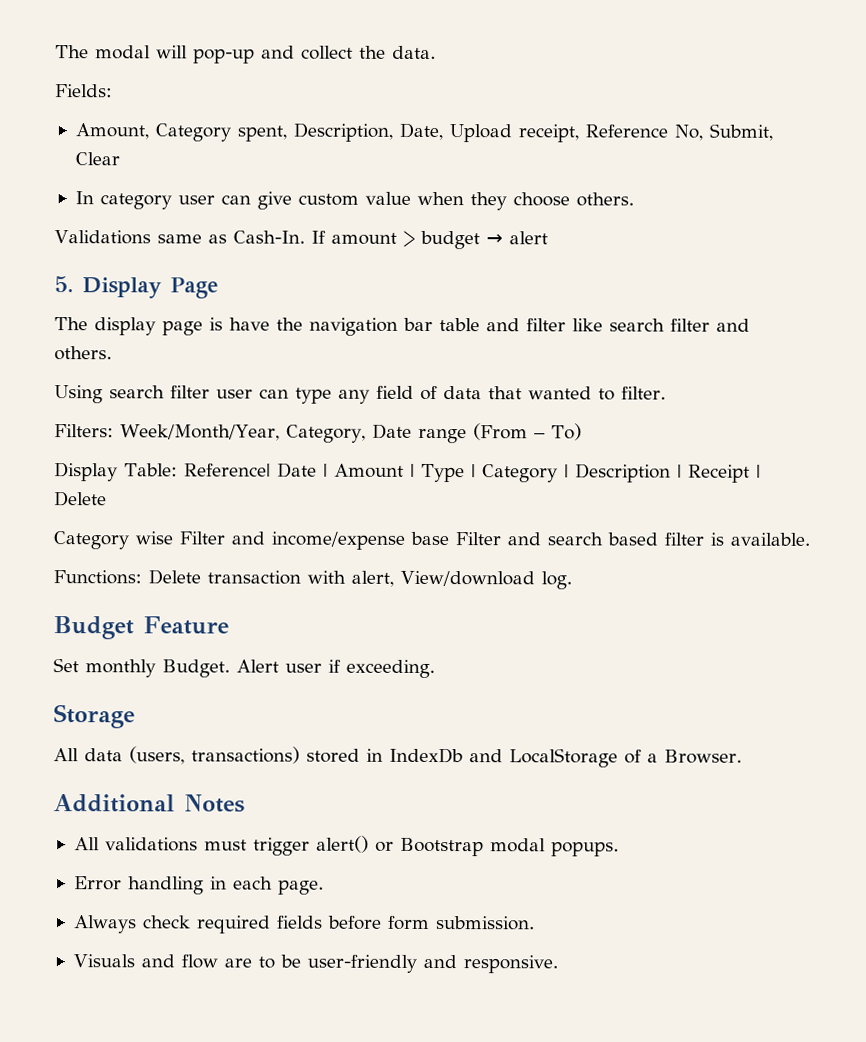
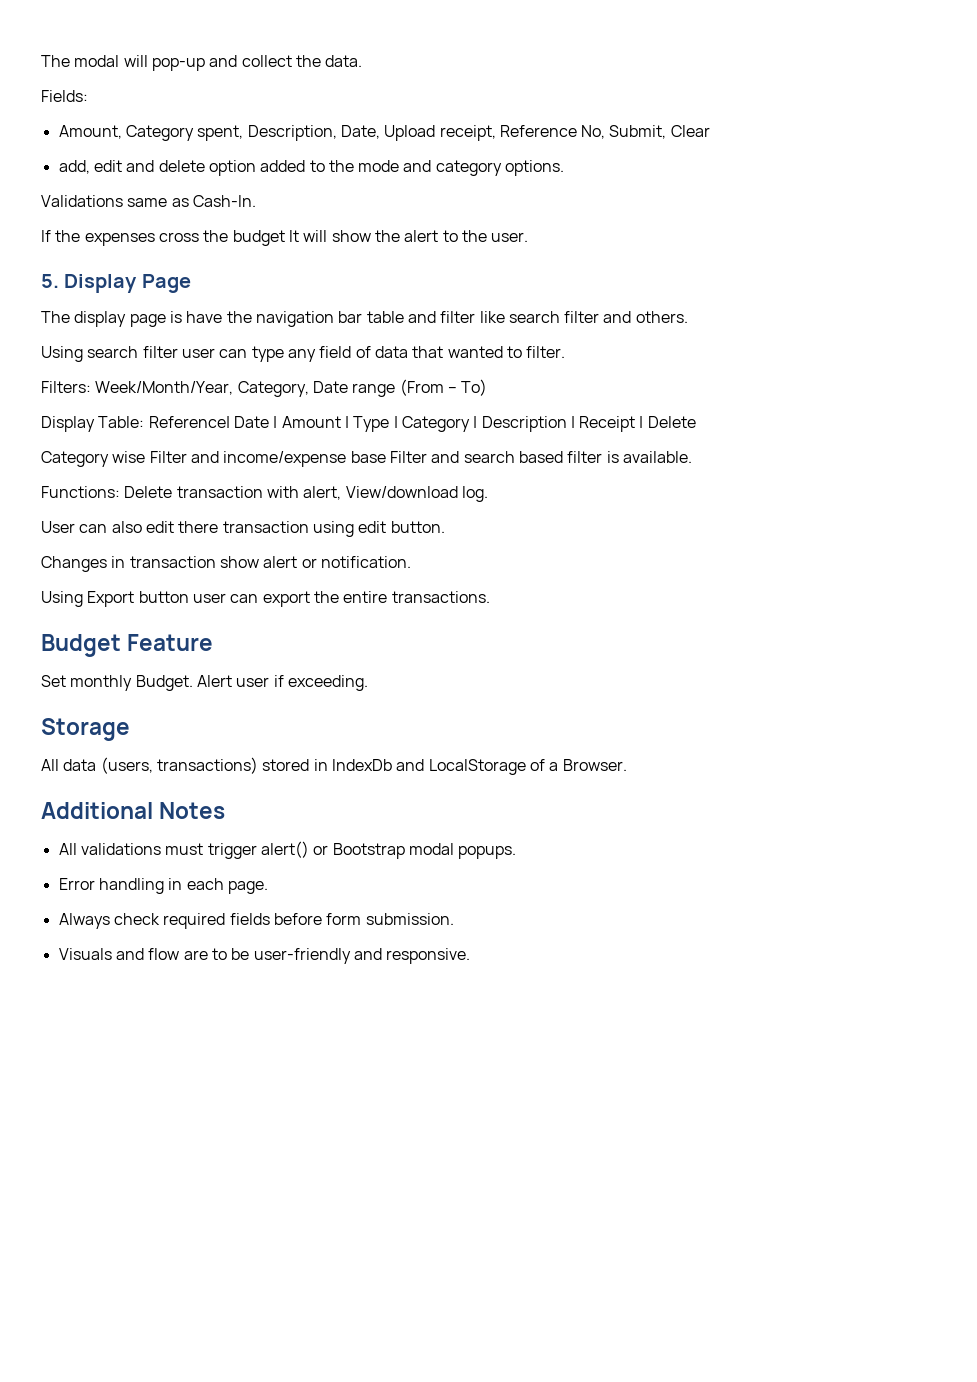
- In category user can give custom value when they choose others.
- Validations same as Cash-In. If amount > budget → alert
+ add, edit and delete option added to the mode and category options.
+ Validations same as Cash-In.
+ If the expenses cross the budget It will show the alert to the user.
+ User can also edit there transaction using edit button.
+ Changes in transaction show alert or notification.
+ Using Export button user can export the entire transactions.

